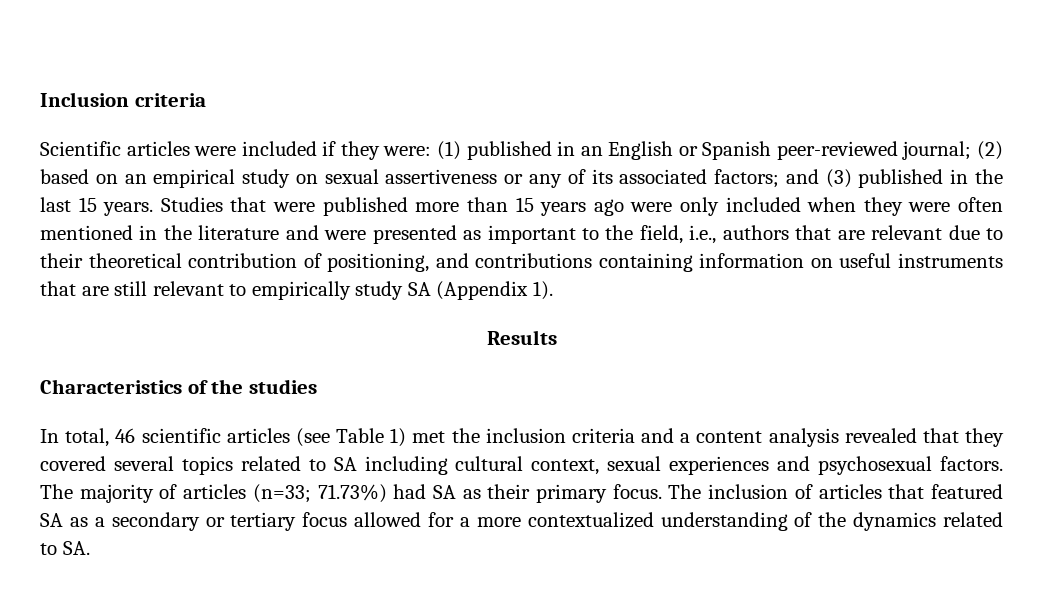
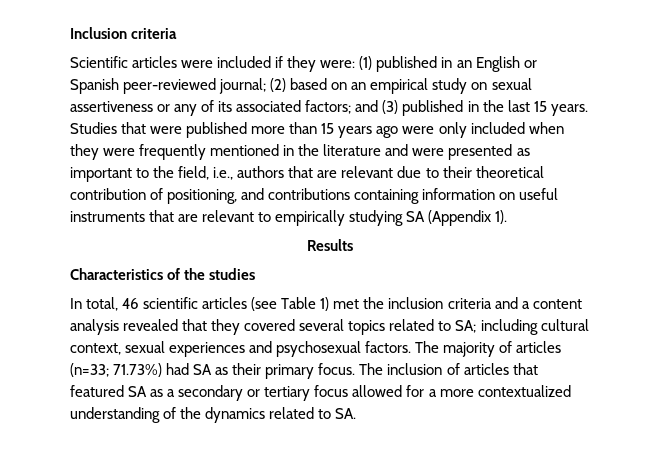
- Studies that were published more than 15 years ago were only included when they were often mentioned in the literature and were presented as important to the field, i.e., authors that are relevant due to their theoretical contribution of positioning, and contributions containing information on useful instruments that are still relevant to empirically study SA (Appendix 1).
+ Studies that were published more than 15 years ago were only included when they were frequently mentioned in the literature and were presented as important to the field, i.e., authors that are relevant due to their theoretical contribution of positioning, and contributions containing information on useful instruments that are relevant to empirically studying SA (Appendix 1).
- In total, 46 scientific articles (see Table 1) met the inclusion criteria and a content analysis revealed that they covered several topics related to SA including cultural context, sexual experiences and psychosexual factors.
+ In total, 46 scientific articles (see Table 1) met the inclusion criteria and a content analysis revealed that they covered several topics related to SA; including cultural context, sexual experiences and psychosexual factors.

